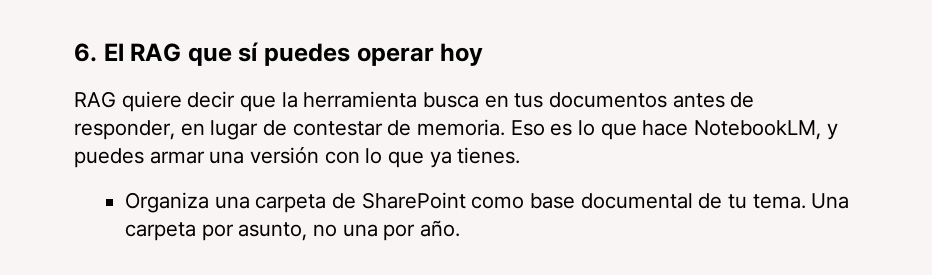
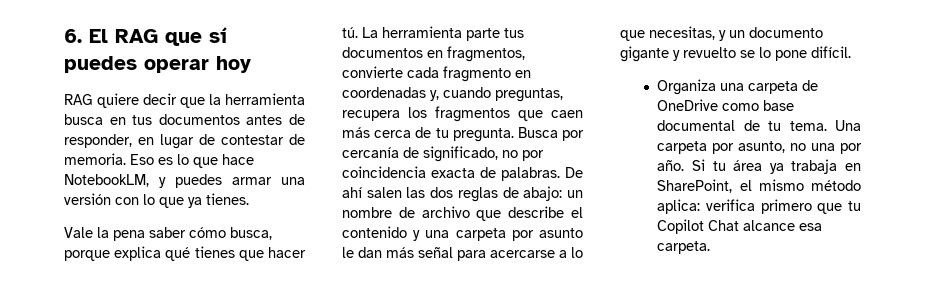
+ Vale la pena saber cómo busca, porque explica qué tienes que hacer tú. La herramienta parte tus documentos en fragmentos, convierte cada fragmento en coordenadas y, cuando preguntas, recupera los fragmentos que caen más cerca de tu pregunta. Busca por cercanía de significado, no por coincidencia exacta de palabras. De ahí salen las dos reglas de abajo: un nombre de archivo que describe el contenido y una carpeta por asunto le dan más señal para acercarse a lo que necesitas, y un documento gigante y revuelto se lo pone difícil.
- Organiza una carpeta de SharePoint como base documental de tu tema.
+ Organiza una carpeta de OneDrive como base documental de tu tema.
+ Si tu área ya trabaja en SharePoint, el mismo método aplica: verifica primero que tu Copilot Chat alcance esa carpeta.

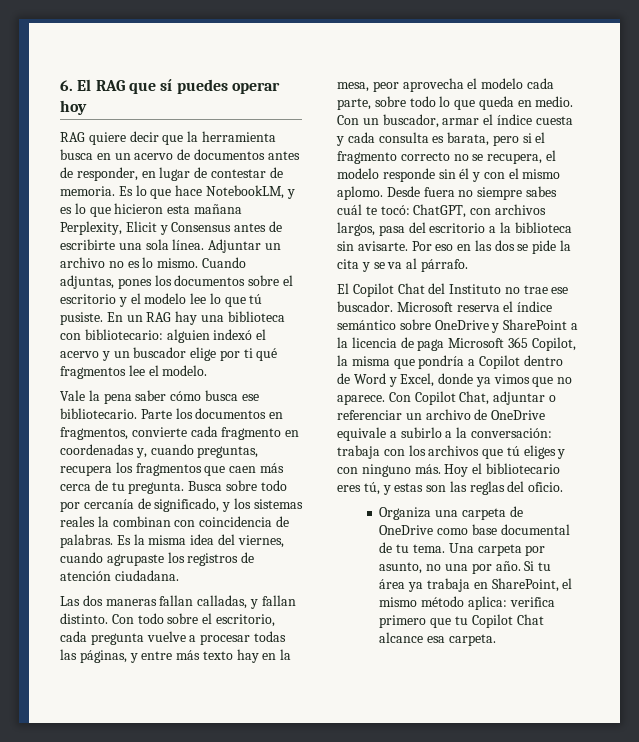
- RAG quiere decir que la herramienta busca en tus documentos antes de responder, en lugar de contestar de memoria.
+ RAG quiere decir que la herramienta busca en un acervo de documentos antes de responder, en lugar de contestar de memoria.
- Eso es lo que hace NotebookLM, y puedes armar una versión con lo que ya tienes.
+ Es lo que hace NotebookLM, y es lo que hicieron esta mañana Perplexity, Elicit y Consensus antes de escribirte una sola línea. Adjuntar un archivo no es lo mismo. Cuando adjuntas, pones los documentos sobre el escritorio y el modelo lee lo que tú pusiste. En un RAG hay una biblioteca con bibliotecario: alguien indexó el acervo y un buscador elige por ti qué fragmentos lee el modelo.
- Vale la pena saber cómo busca, porque explica qué tienes que hacer tú. La herramienta parte tus documentos en fragmentos, convierte cada fragmento en coordenadas y, cuando preguntas, recupera los fragmentos que caen más cerca de tu pregunta.
+ Vale la pena saber cómo busca ese bibliotecario. Parte los documentos en fragmentos, convierte cada fragmento en coordenadas y, cuando preguntas, recupera los fragmentos que caen más cerca de tu pregunta.
- Busca por cercanía de significado, no por coincidencia exacta de palabras. De ahí salen las dos reglas de abajo: un nombre de archivo que describe el contenido y una carpeta por asunto le dan más señal para acercarse a lo que necesitas, y un documento gigante y revuelto se lo pone difícil.
+ Busca sobre todo por cercanía de significado, y los sistemas reales la combinan con coincidencia de palabras. Es la misma idea del viernes, cuando agrupaste los registros de atención ciudadana.
+ Las dos maneras fallan calladas, y fallan distinto. Con todo sobre el escritorio, cada pregunta vuelve a procesar todas las páginas, y entre más texto hay en la mesa, peor aprovecha el modelo cada parte, sobre todo lo que queda en medio. Con un buscador, armar el índice cuesta y cada consulta es barata, pero si el fragmento correcto no se recupera, el modelo responde sin él y con el mismo aplomo. Desde fuera no siempre sabes cuál te tocó: ChatGPT, con archivos largos, pasa del escritorio a la biblioteca sin avisarte. Por eso en las dos se pide la cita y se va al párrafo.
+ El Copilot Chat del Instituto no trae ese buscador. Microsoft reserva el índice semántico sobre OneDrive y SharePoint a la licencia de paga Microsoft 365 Copilot, la misma que pondría a Copilot dentro de Word y Excel, donde ya vimos que no aparece. Con Copilot Chat, adjuntar o referenciar un archivo de OneDrive equivale a subirlo a la conversación: trabaja con los archivos que tú eliges y con ninguno más. Hoy el bibliotecario eres tú, y estas son las reglas del oficio.

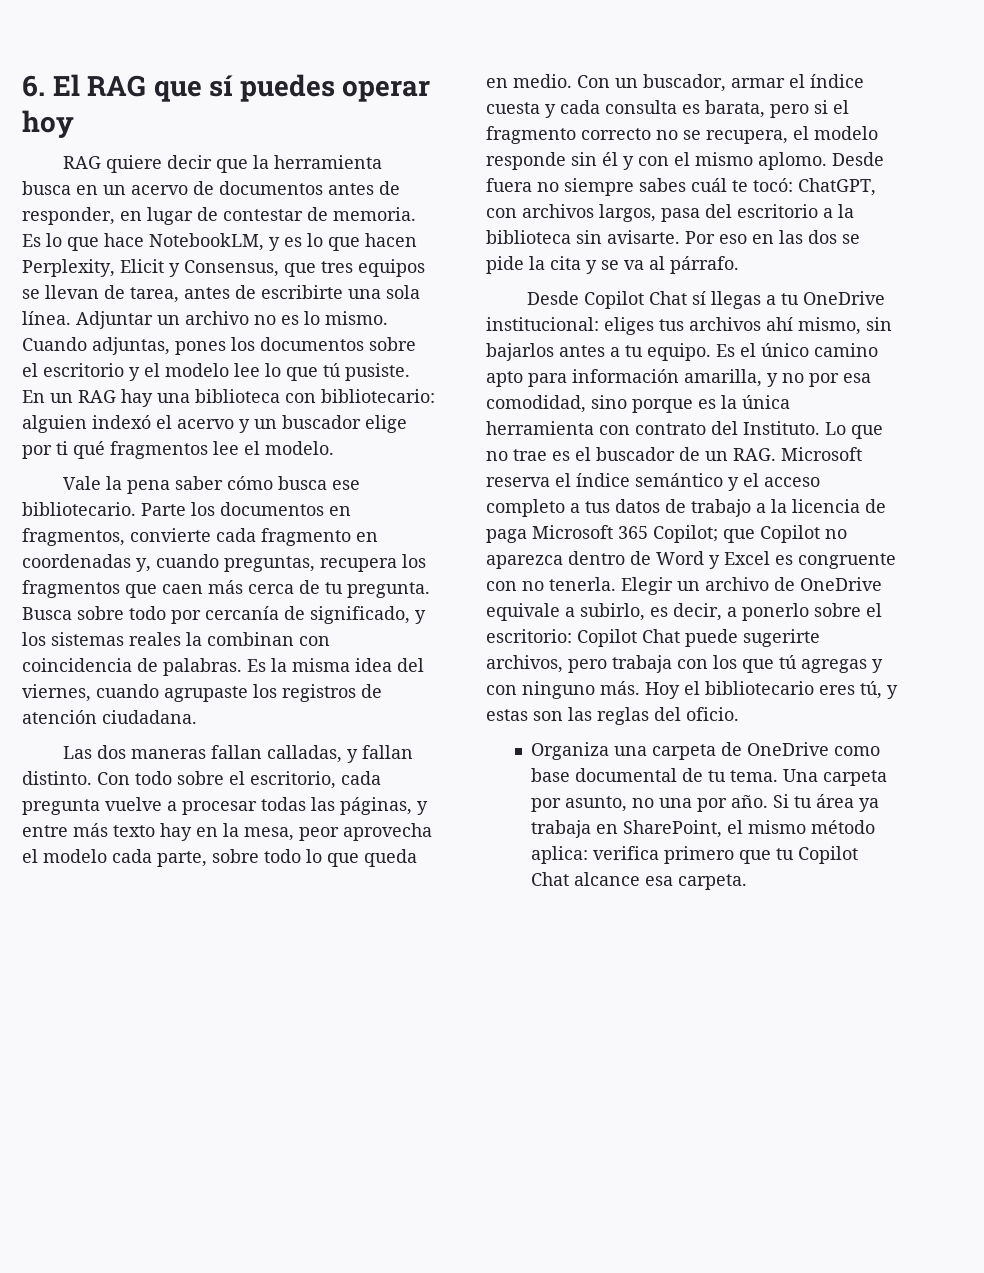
- Es lo que hace NotebookLM, y es lo que hicieron esta mañana Perplexity, Elicit y Consensus antes de escribirte una sola línea.
+ Es lo que hace NotebookLM, y es lo que hacen Perplexity, Elicit y Consensus, que tres equipos se llevan de tarea, antes de escribirte una sola línea.
- El Copilot Chat del Instituto no trae ese buscador. Microsoft reserva el índice semántico sobre OneDrive y SharePoint a la licencia de paga Microsoft 365 Copilot, la misma que pondría a Copilot dentro de Word y Excel, donde ya vimos que no aparece. Con Copilot Chat, adjuntar o referenciar un archivo de OneDrive equivale a subirlo a la conversación: trabaja con los archivos que tú eliges y con ninguno más.
+ Desde Copilot Chat sí llegas a tu OneDrive institucional: eliges tus archivos ahí mismo, sin bajarlos antes a tu equipo. Es el único camino apto para información amarilla, y no por esa comodidad, sino porque es la única herramienta con contrato del Instituto. Lo que no trae es el buscador de un RAG. Microsoft reserva el índice semántico y el acceso completo a tus datos de trabajo a la licencia de paga Microsoft 365 Copilot; que Copilot no aparezca dentro de Word y Excel es congruente con no tenerla. Elegir un archivo de OneDrive equivale a subirlo, es decir, a ponerlo sobre el escritorio: Copilot Chat puede sugerirte archivos, pero trabaja con los que tú agregas y con ninguno más.

